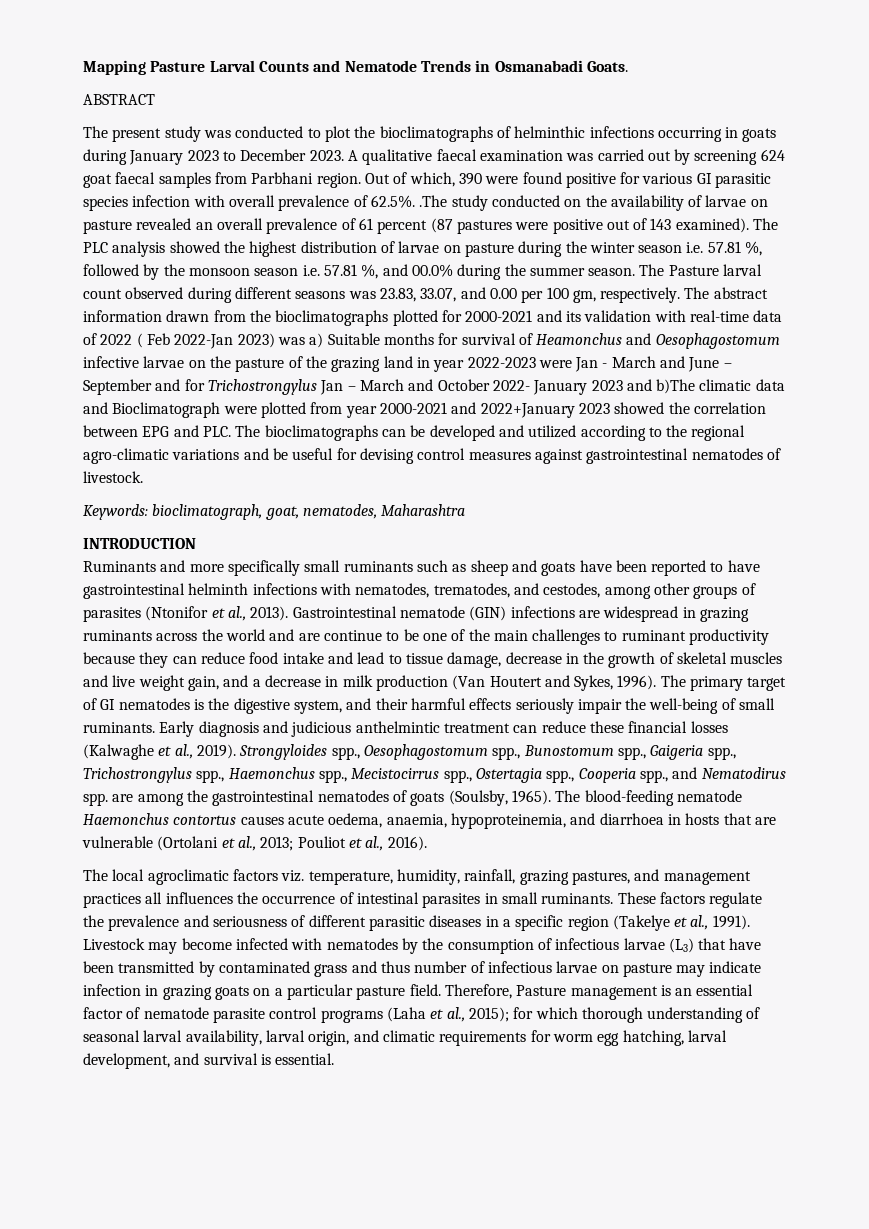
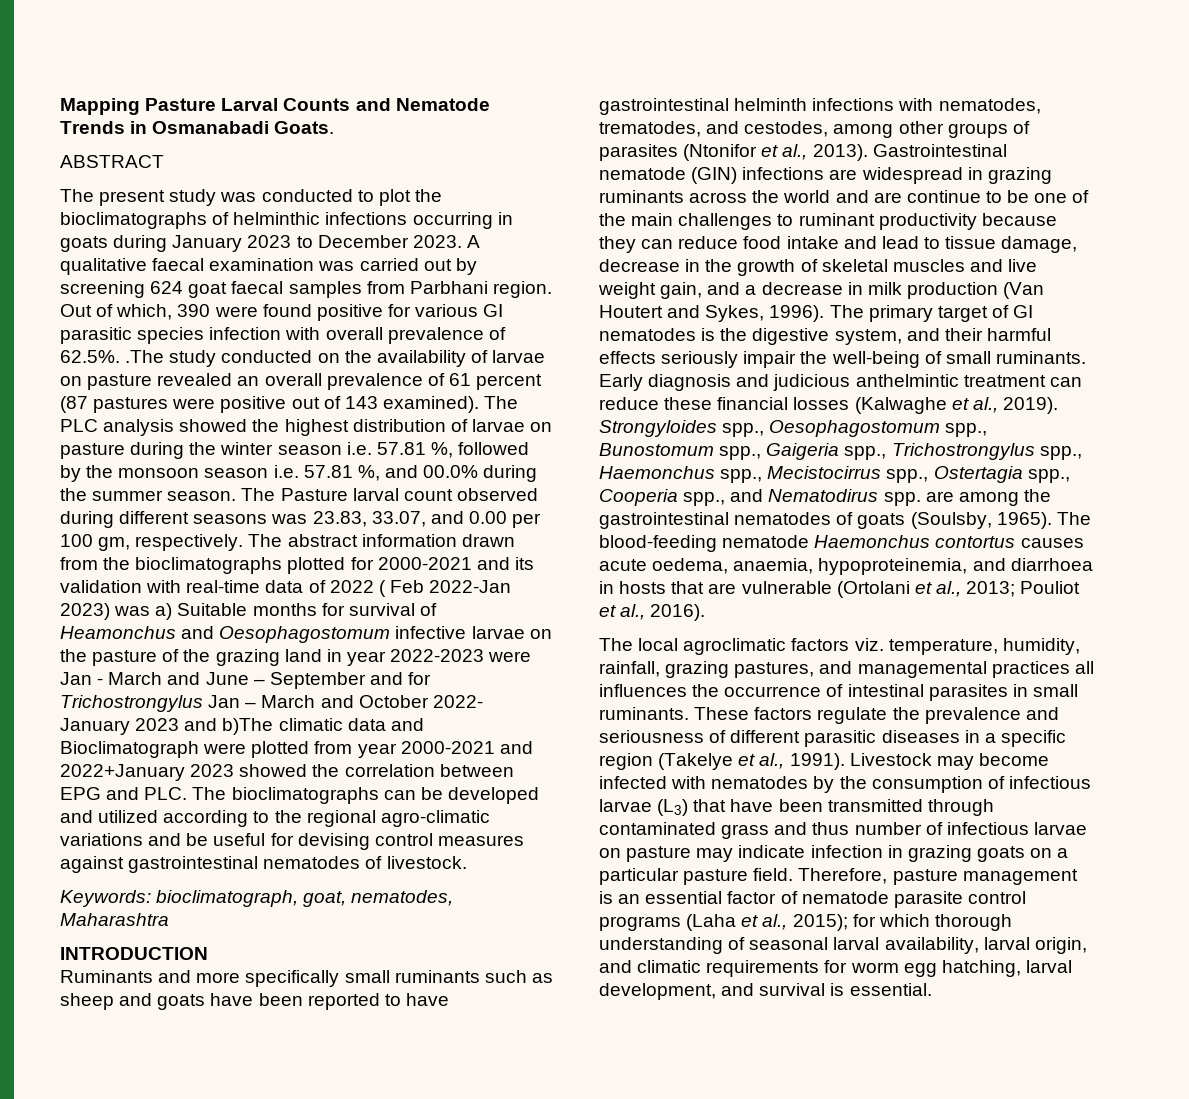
- The local agroclimatic factors viz. temperature, humidity, rainfall, grazing pastures, and management practices all influences the occurrence of intestinal parasites in small ruminants.
+ The local agroclimatic factors viz. temperature, humidity, rainfall, grazing pastures, and managemental practices all influences the occurrence of intestinal parasites in small ruminants.
- Livestock may become infected with nematodes by the consumption of infectious larvae (L3) that have been transmitted by contaminated grass and thus number of infectious larvae on pasture may indicate infection in grazing goats on a particular pasture field.
+ Livestock may become infected with nematodes by the consumption of infectious larvae (L3) that have been transmitted through contaminated grass and thus number of infectious larvae on pasture may indicate infection in grazing goats on a particular pasture field.
- Therefore, Pasture management is an essential factor of nematode parasite control programs (Laha et al., 2015); for which thorough understanding of seasonal larval availability, larval origin, and climatic requirements for worm egg hatching, larval development, and survival is essential.
+ Therefore, pasture management is an essential factor of nematode parasite control programs (Laha et al., 2015); for which thorough understanding of seasonal larval availability, larval origin, and climatic requirements for worm egg hatching, larval development, and survival is essential.

